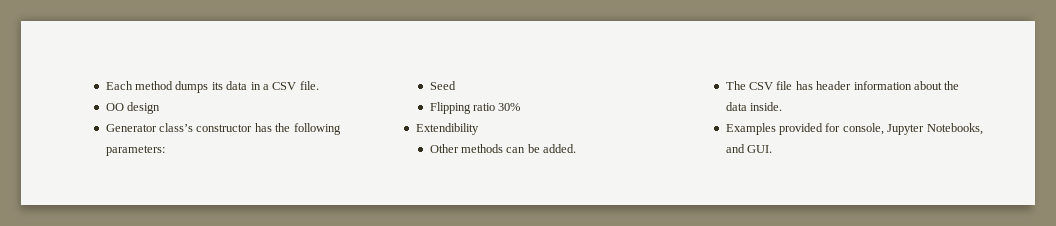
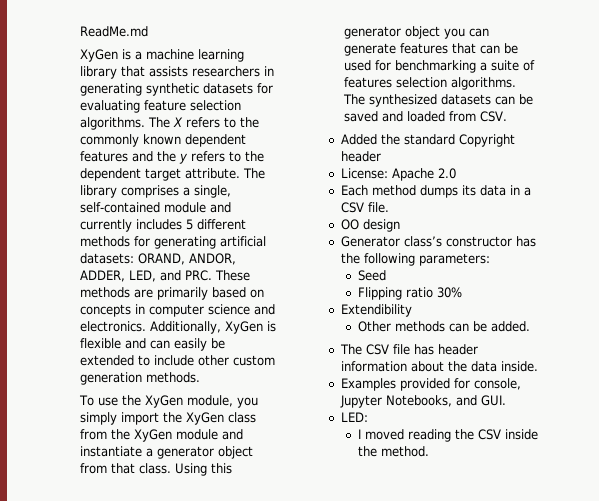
+ ReadMe.md
+ XyGen is a machine learning library that assists researchers in generating synthetic datasets for evaluating feature selection algorithms. The X refers to the commonly known dependent features and the y refers to the dependent target attribute. The library comprises a single, self-contained module and currently includes 5 different methods for generating artificial datasets: ORAND, ANDOR, ADDER, LED, and PRC. These methods are primarily based on concepts in computer science and electronics. Additionally, XyGen is flexible and can easily be extended to include other custom generation methods.
+ To use the XyGen module, you simply import the XyGen class from the XyGen module and instantiate a generator object from that class. Using this generator object you can generate features that can be used for benchmarking a suite of features selection algorithms. The synthesized datasets can be saved and loaded from CSV.
+ Added the standard Copyright header
+ License: Apache 2.0
+ LED:
+ I moved reading the CSV inside the method.

